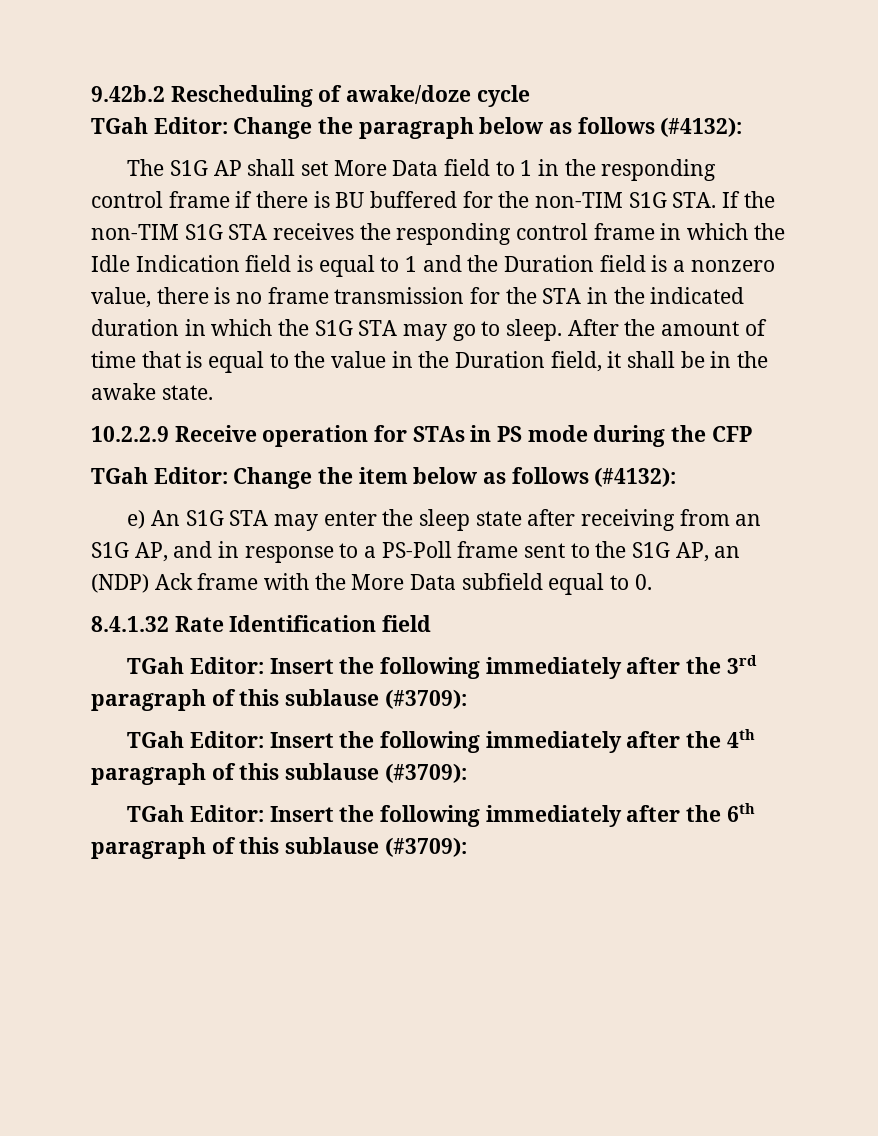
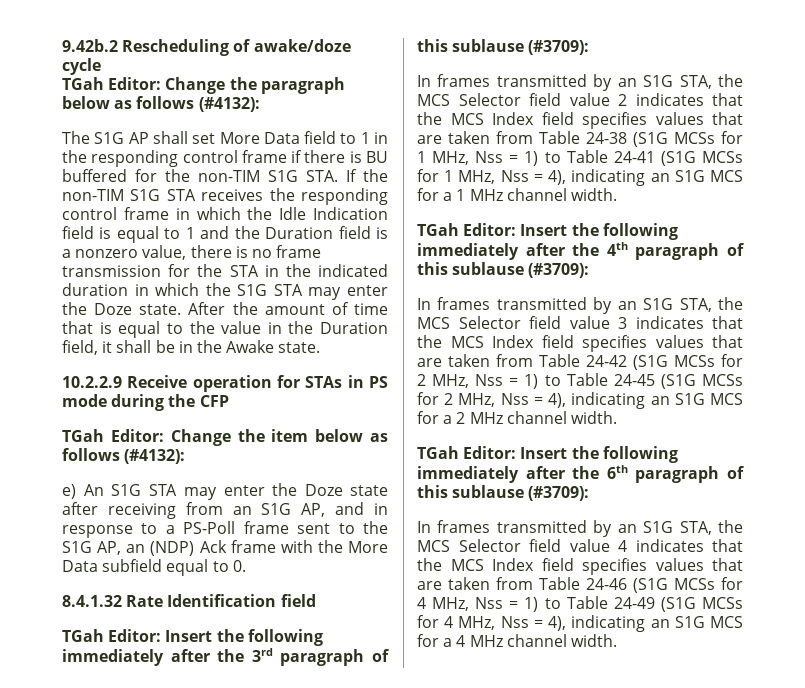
- The S1G AP shall set More Data field to 1 in the responding control frame if there is BU buffered for the non-TIM S1G STA. If the non-TIM S1G STA receives the responding control frame in which the Idle Indication field is equal to 1 and the Duration field is a nonzero value, there is no frame transmission for the STA in the indicated duration in which the S1G STA may go to sleep.
+ The S1G AP shall set More Data field to 1 in the responding control frame if there is BU buffered for the non-TIM S1G STA. If the non-TIM S1G STA receives the responding control frame in which the Idle Indication field is equal to 1 and the Duration field is a nonzero value, there is no frame transmission for the STA in the indicated duration in which the S1G STA may enter the Doze state.
- After the amount of time that is equal to the value in the Duration field, it shall be in the awake state.
+ After the amount of time that is equal to the value in the Duration field, it shall be in the Awake state.
- e) An S1G STA may enter the sleep state after receiving from an S1G AP, and in response to a PS-Poll frame sent to the S1G AP, an (NDP) Ack frame with the More Data subfield equal to 0.
+ e) An S1G STA may enter the Doze state after receiving from an S1G AP, and in response to a PS-Poll frame sent to the S1G AP, an (NDP) Ack frame with the More Data subfield equal to 0.
+ In frames transmitted by an S1G STA, the MCS Selector field value 2 indicates that the MCS Index field specifies values that are taken from Table 24-38 (S1G MCSs for 1 MHz, Nss = 1) to Table 24-41 (S1G MCSs for 1 MHz, Nss = 4), indicating an S1G MCS for a 1 MHz channel width.
+ In frames transmitted by an S1G STA, the MCS Selector field value 3 indicates that the MCS Index field specifies values that are taken from Table 24-42 (S1G MCSs for 2 MHz, Nss = 1) to Table 24-45 (S1G MCSs for 2 MHz, Nss = 4), indicating an S1G MCS for a 2 MHz channel width.
+ In frames transmitted by an S1G STA, the MCS Selector field value 4 indicates that the MCS Index field specifies values that are taken from Table 24-46 (S1G MCSs for 4 MHz, Nss = 1) to Table 24-49 (S1G MCSs for 4 MHz, Nss = 4), indicating an S1G MCS for a 4 MHz channel width.

